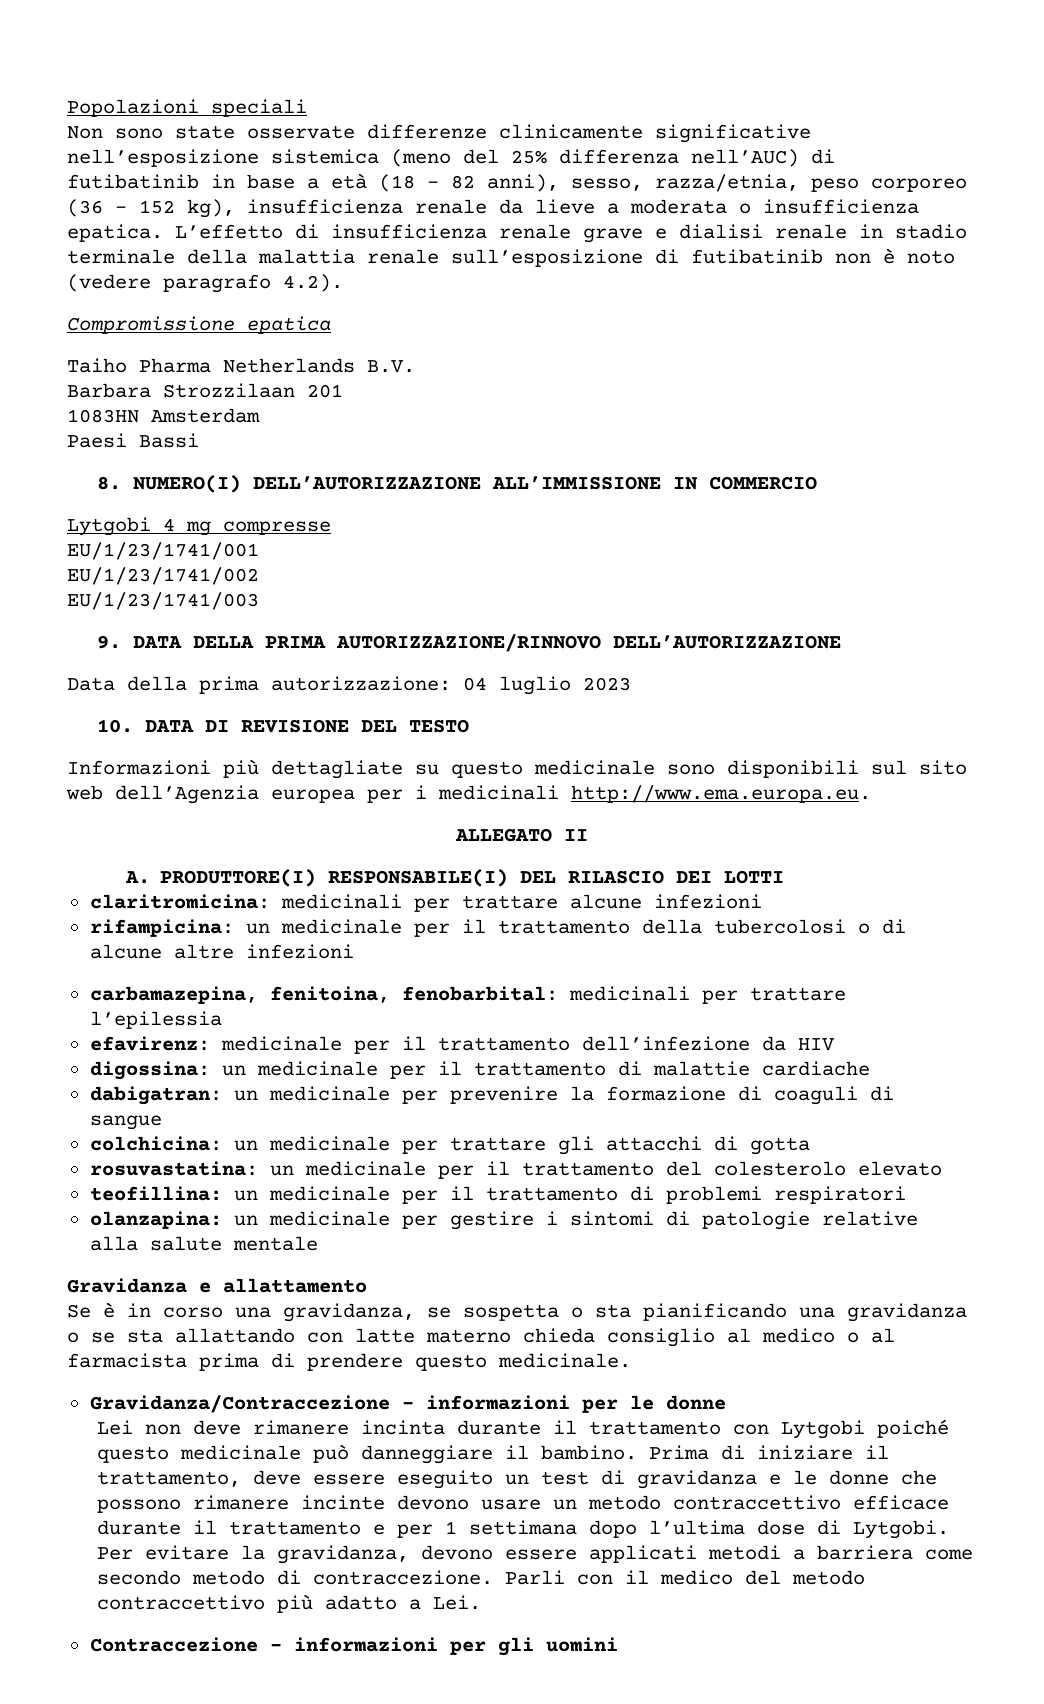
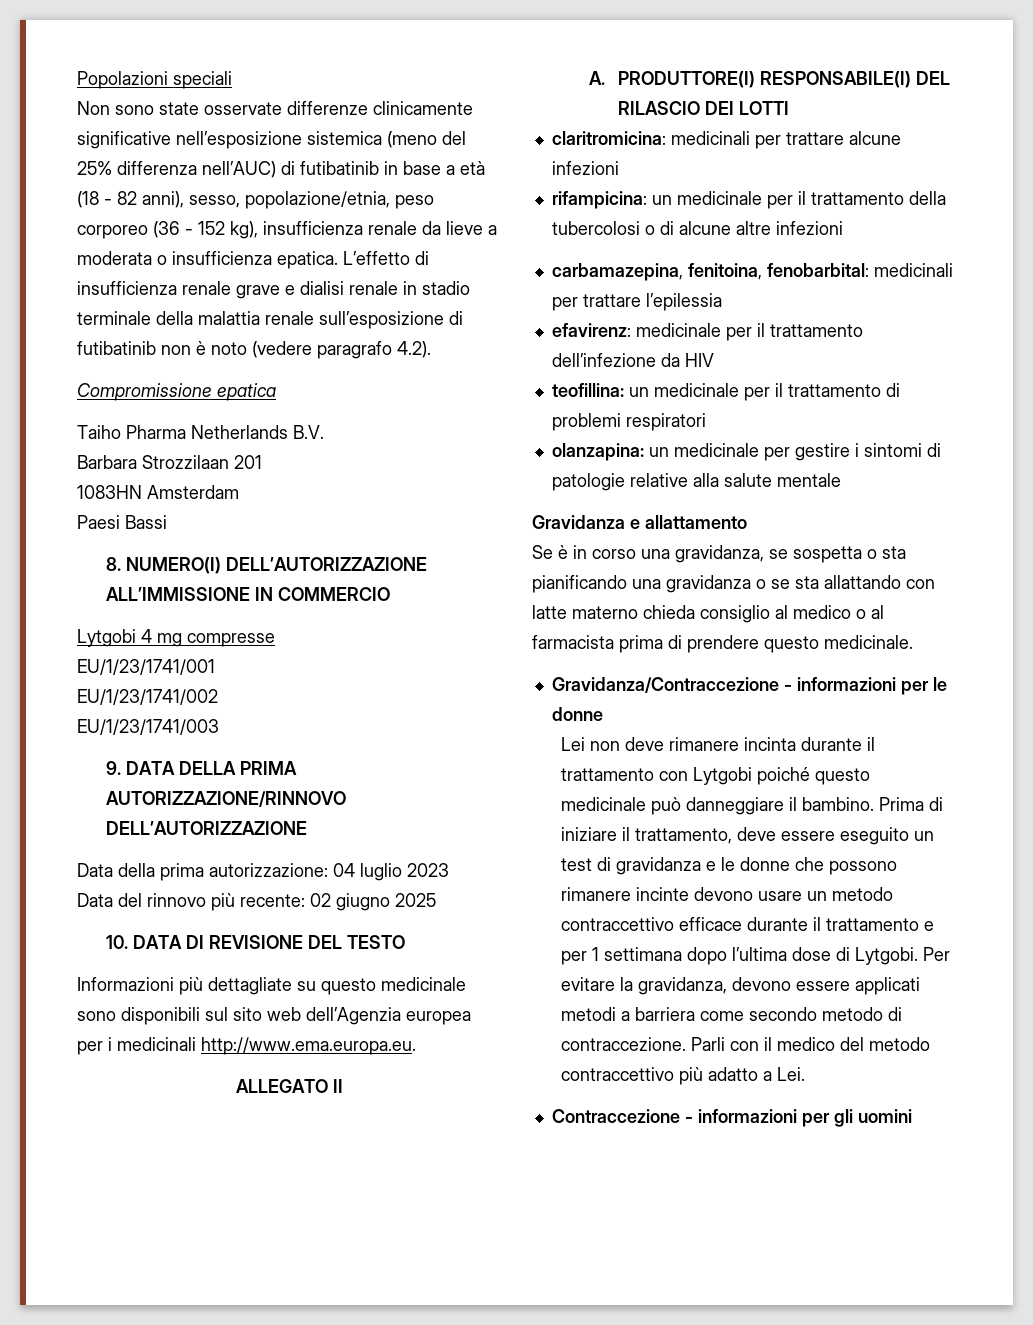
- Non sono state osservate differenze clinicamente significative nell’esposizione sistemica (meno del 25% differenza nell’AUC) di futibatinib in base a età (18 - 82 anni), sesso, razza/etnia, peso corporeo (36 - 152 kg), insufficienza renale da lieve a moderata o insufficienza epatica.
+ Non sono state osservate differenze clinicamente significative nell’esposizione sistemica (meno del 25% differenza nell’AUC) di futibatinib in base a età (18 - 82 anni), sesso, popolazione/etnia, peso corporeo (36 - 152 kg), insufficienza renale da lieve a moderata o insufficienza epatica.
+ Data del rinnovo più recente: 02 giugno 2025
- digossina: un medicinale per il trattamento di malattie cardiache
- dabigatran: un medicinale per prevenire la formazione di coaguli di sangue
- colchicina: un medicinale per trattare gli attacchi di gotta
- rosuvastatina: un medicinale per il trattamento del colesterolo elevato

